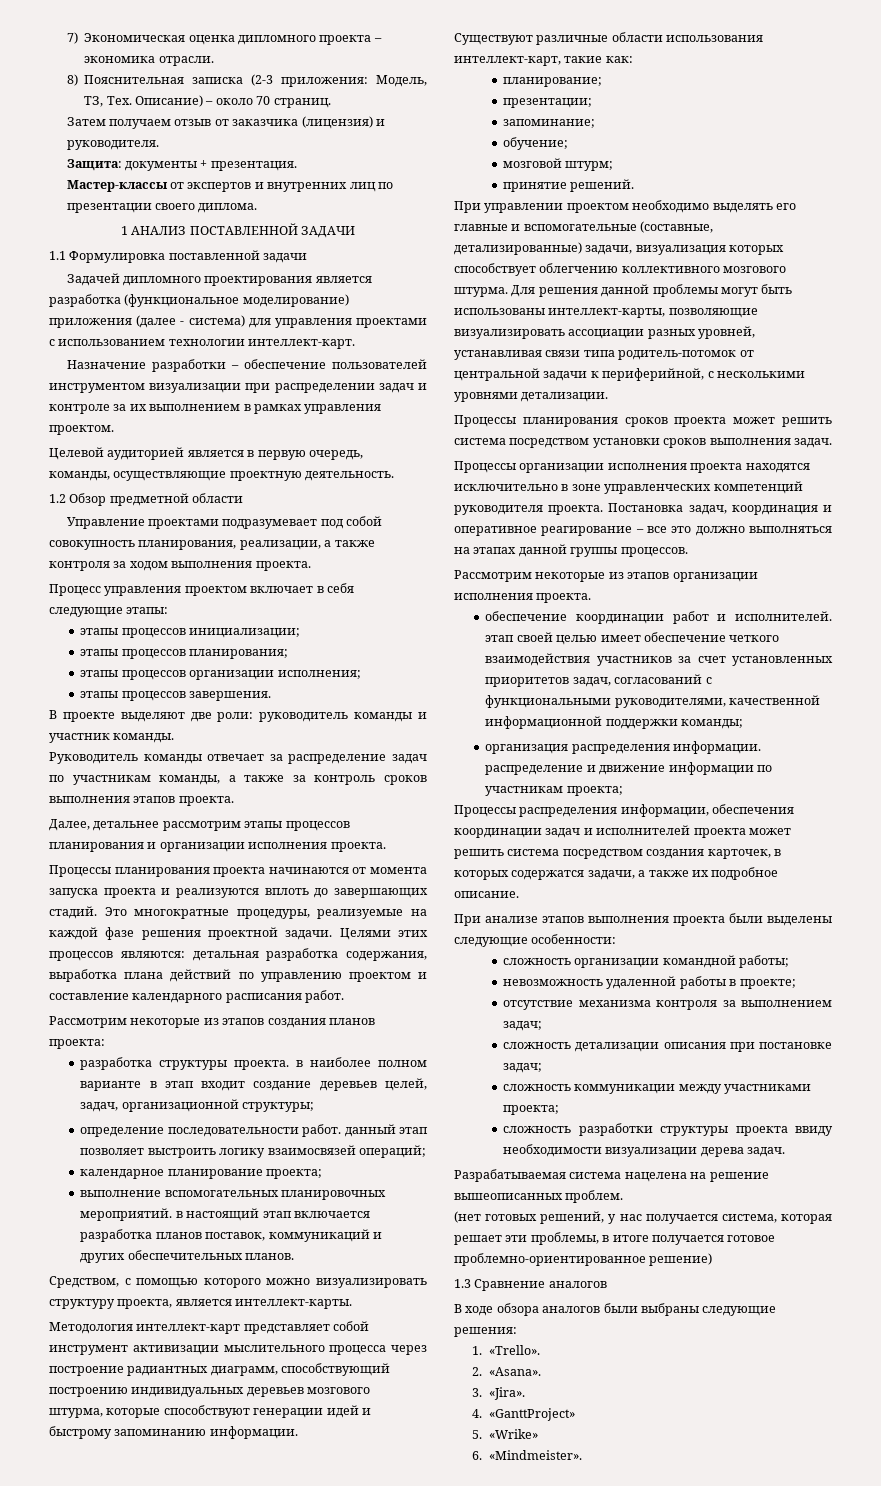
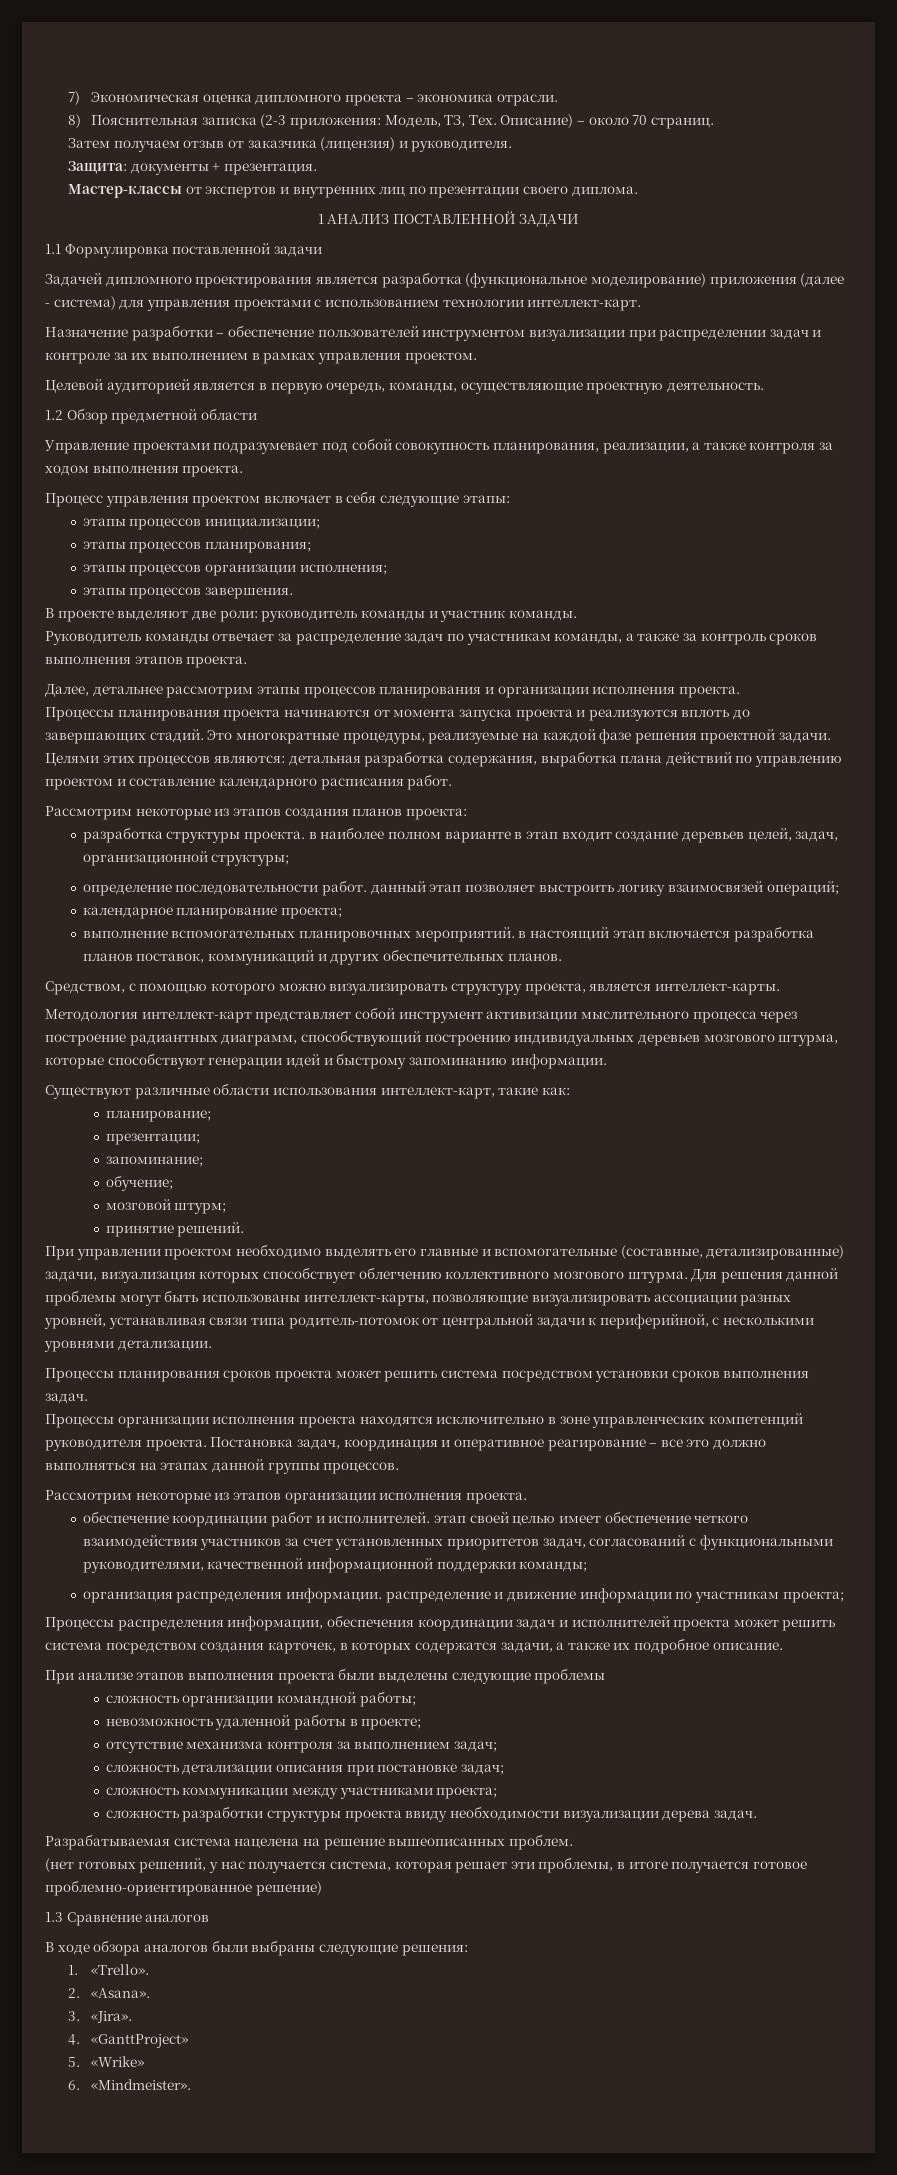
- При анализе этапов выполнения проекта были выделены следующие особенности:
+ При анализе этапов выполнения проекта были выделены следующие проблемы

